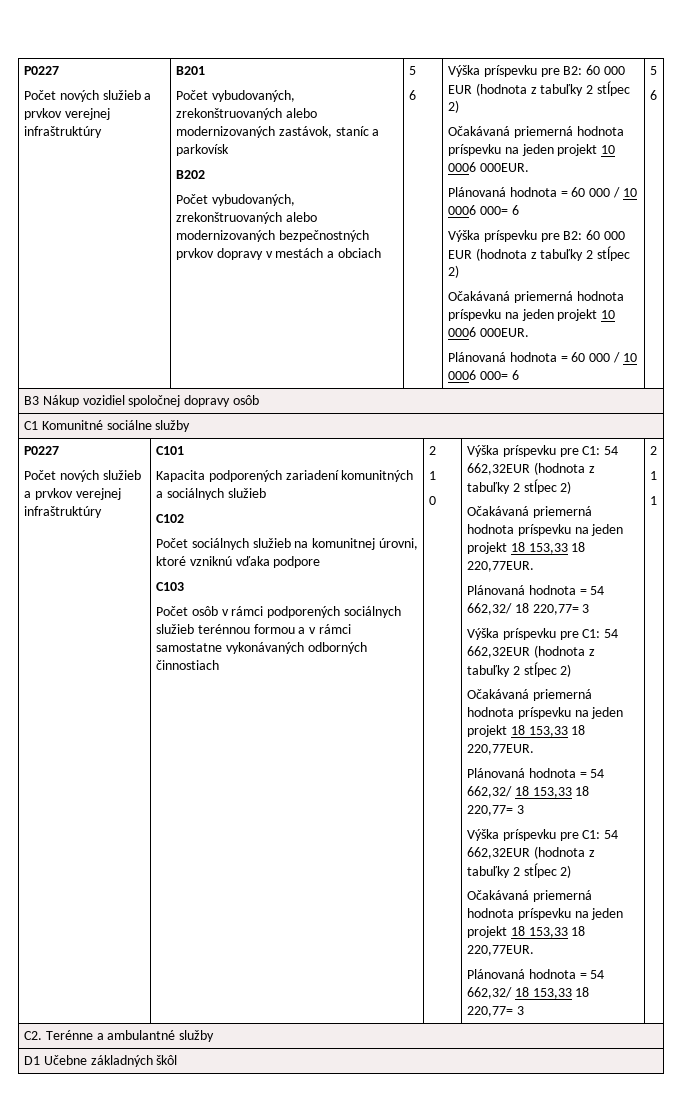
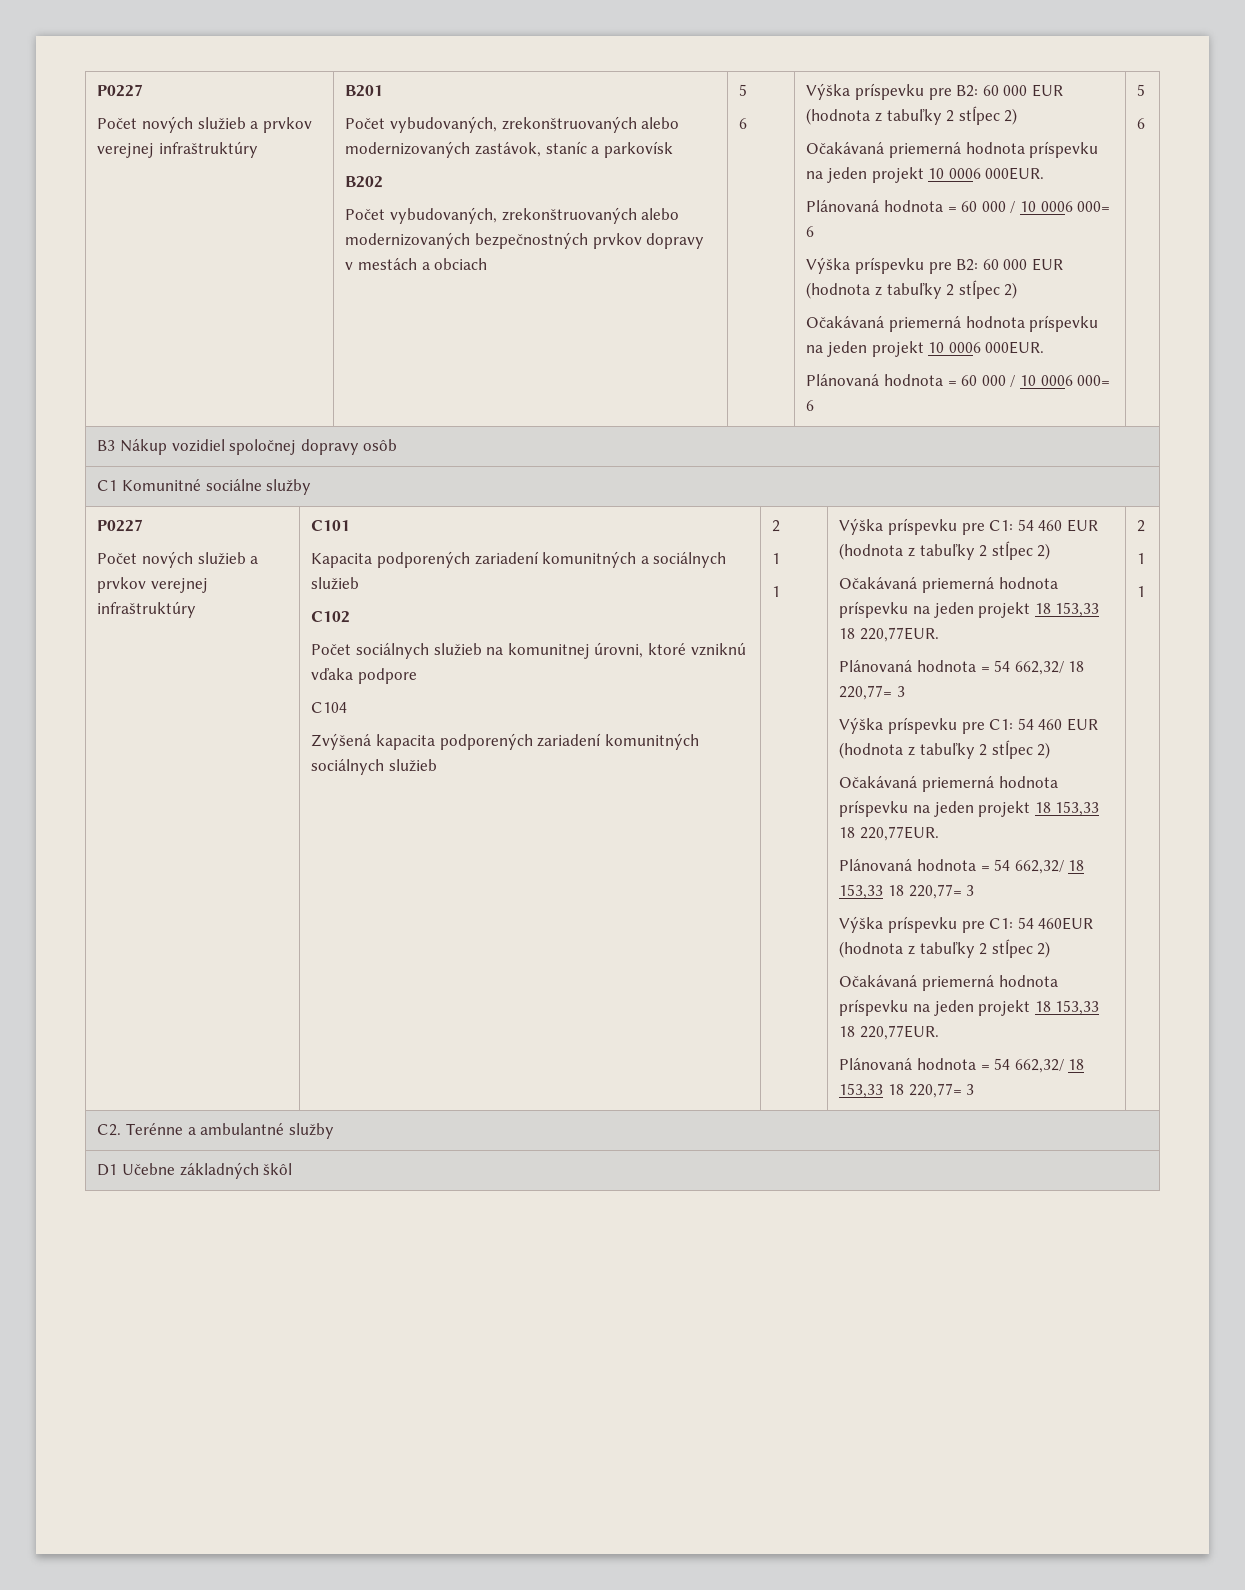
- C103
- Počet osôb v rámci podporených sociálnych služieb terénnou formou a v rámci samostatne vykonávaných odborných činnostiach | 2
+ C104
+ Zvýšená kapacita podporených zariadení komunitných sociálnych služieb | 2
  1
- 0 | Výška príspevku pre C1: 54 662,32EUR (hodnota z tabuľky 2 stĺpec 2)
+ 1 | Výška príspevku pre C1: 54 460 EUR (hodnota z tabuľky 2 stĺpec 2)
  Plánovaná hodnota = 54 662,32/ 18 220,77= 3
- Výška príspevku pre C1: 54 662,32EUR (hodnota z tabuľky 2 stĺpec 2)
+ Výška príspevku pre C1: 54 460 EUR (hodnota z tabuľky 2 stĺpec 2)
  Očakávaná priemerná hodnota príspevku na jeden projekt 18 153,33 18 220,77EUR.
  Plánovaná hodnota = 54 662,32/ 18 153,33 18 220,77= 3
- Výška príspevku pre C1: 54 662,32EUR (hodnota z tabuľky 2 stĺpec 2)
+ Výška príspevku pre C1: 54 460EUR (hodnota z tabuľky 2 stĺpec 2)

